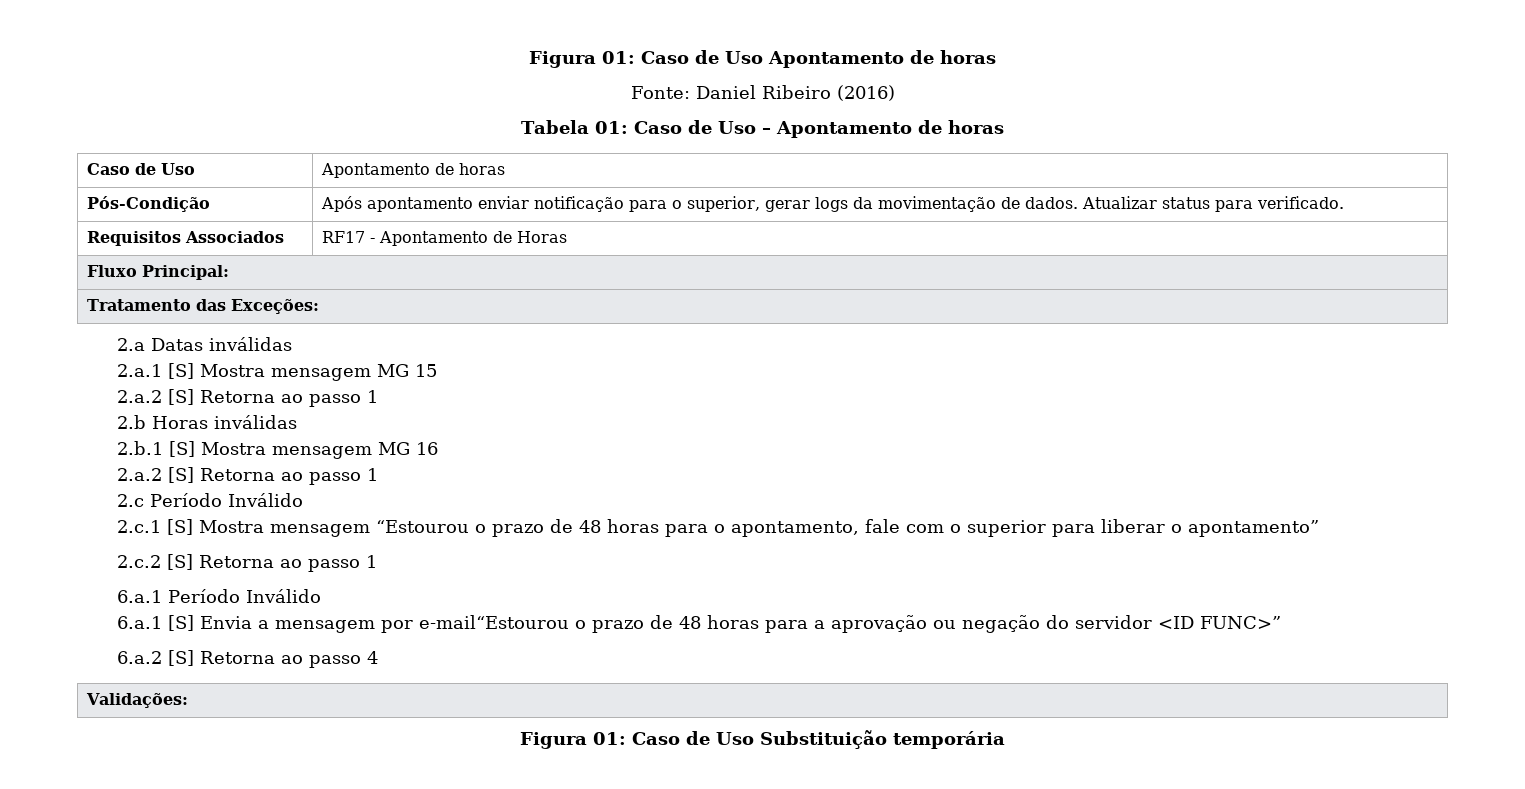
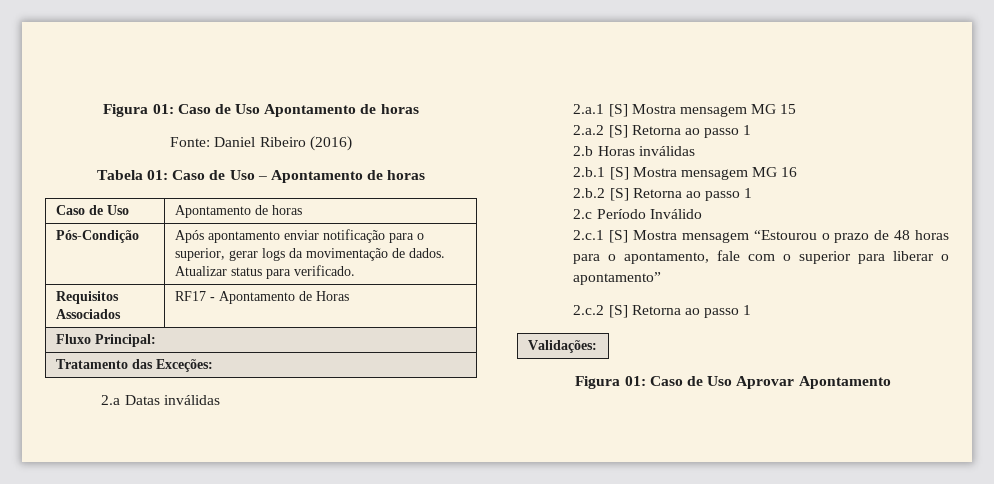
  2.b.1 [S] Mostra mensagem MG 16
- 2.a.2 [S] Retorna ao passo 1
+ 2.b.2 [S] Retorna ao passo 1
- 6.a.1 Período Inválido
- 6.a.1 [S] Envia a mensagem por e-mail“Estourou o prazo de 48 horas para a aprovação ou negação do servidor <ID FUNC>”
- 6.a.2 [S] Retorna ao passo 4
- Figura 01: Caso de Uso Substituição temporária
+ Figura 01: Caso de Uso Aprovar Apontamento

